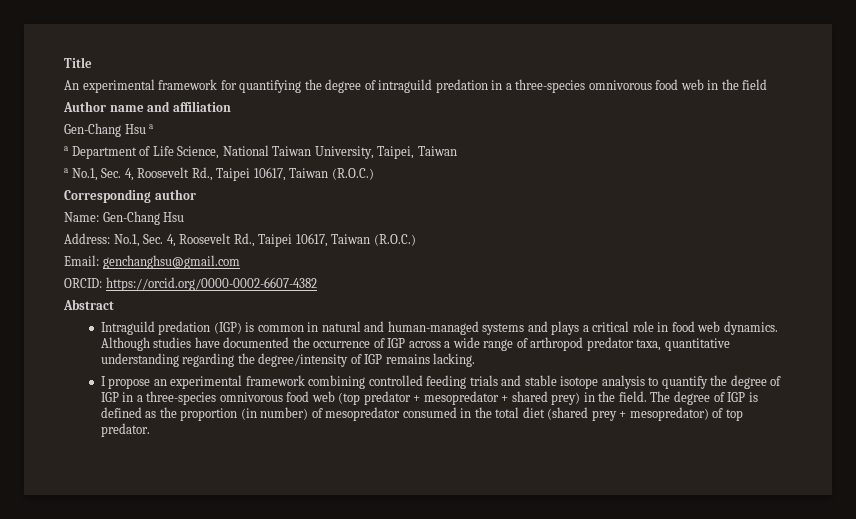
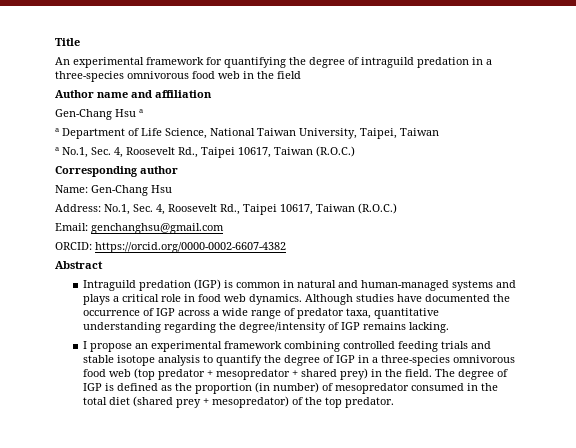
- Although studies have documented the occurrence of IGP across a wide range of arthropod predator taxa, quantitative understanding regarding the degree/intensity of IGP remains lacking.
+ Although studies have documented the occurrence of IGP across a wide range of predator taxa, quantitative understanding regarding the degree/intensity of IGP remains lacking.
- The degree of IGP is defined as the proportion (in number) of mesopredator consumed in the total diet (shared prey + mesopredator) of top predator.
+ The degree of IGP is defined as the proportion (in number) of mesopredator consumed in the total diet (shared prey + mesopredator) of the top predator.

